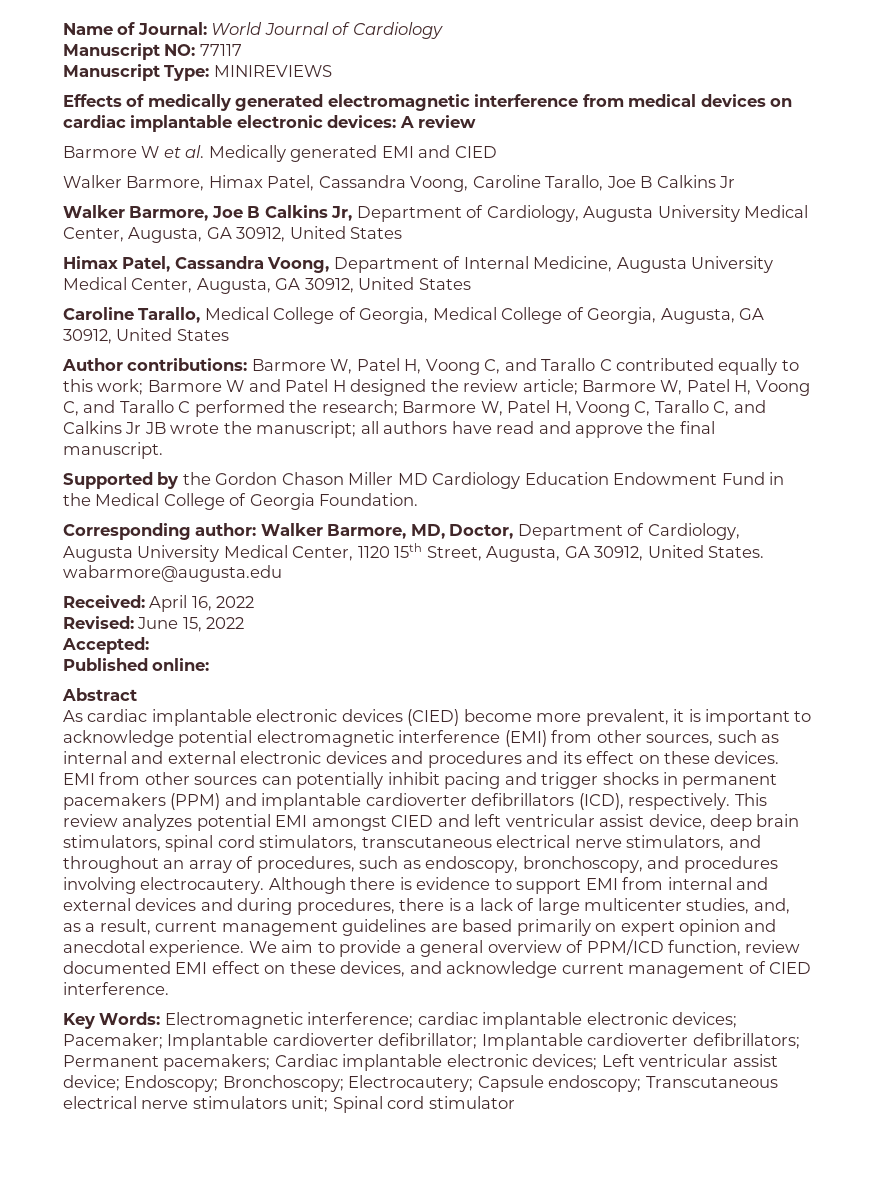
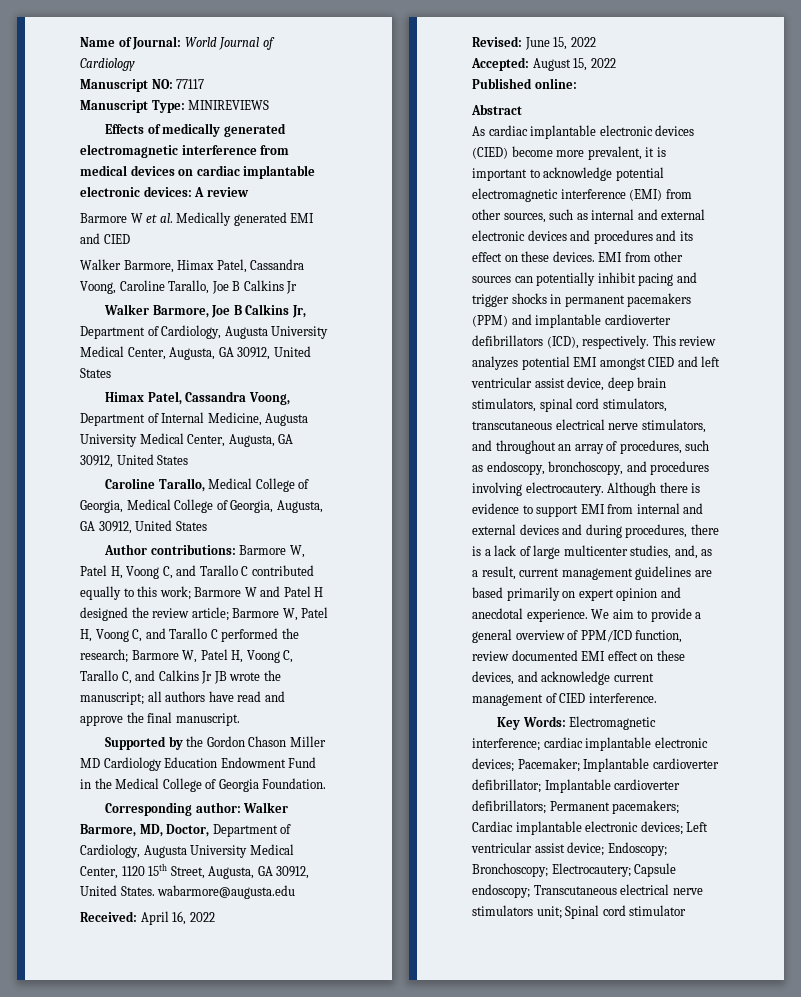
- Accepted:
+ Accepted: August 15, 2022

